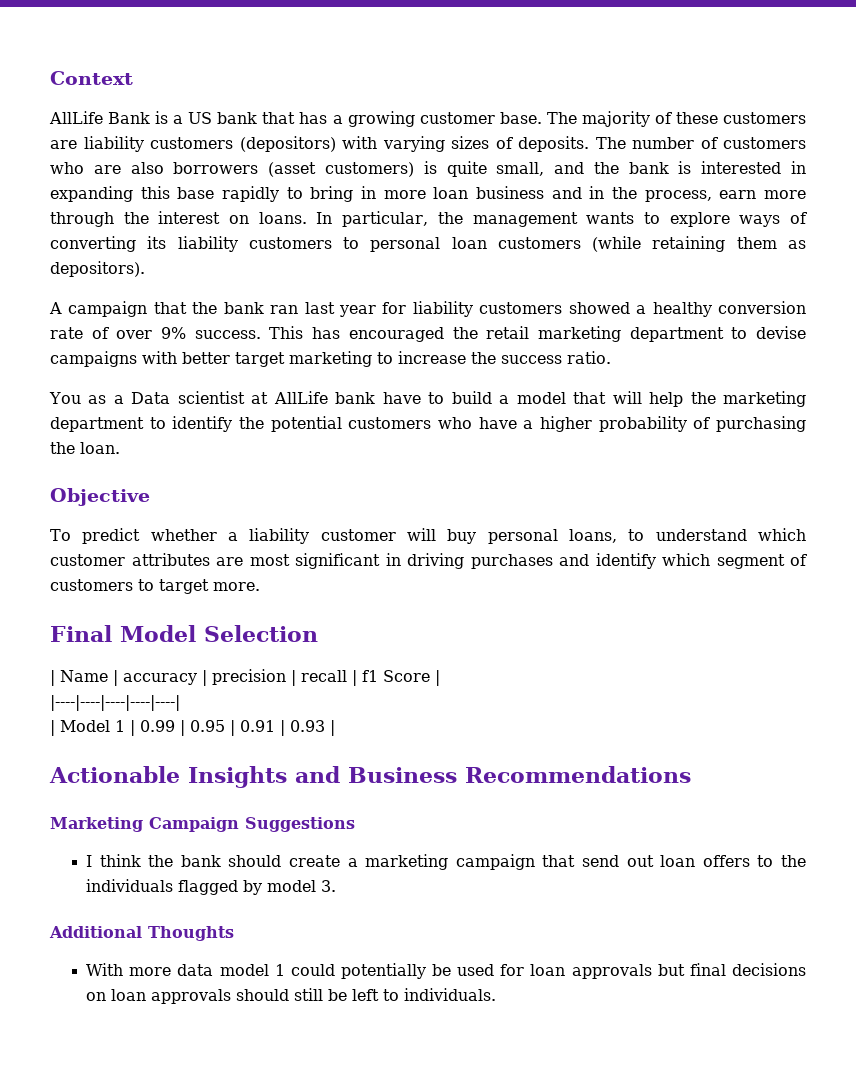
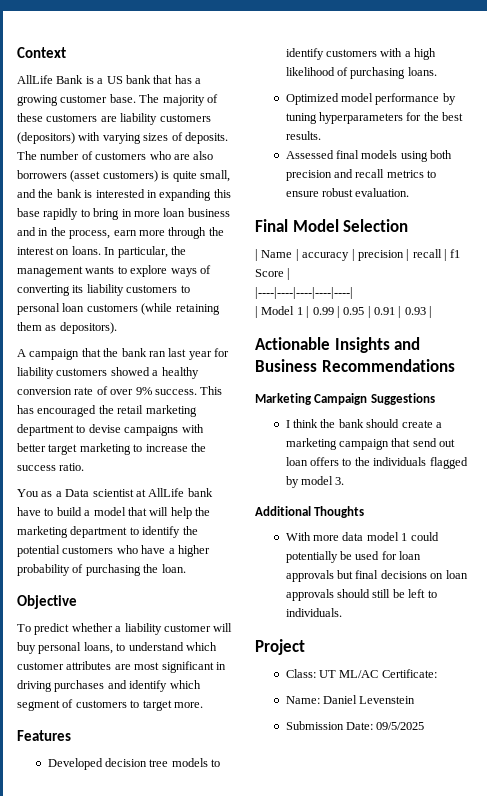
+ Features
+ Developed decision tree models to identify customers with a high likelihood of purchasing loans.
+ Optimized model performance by tuning hyperparameters for the best results.
+ Assessed final models using both precision and recall metrics to ensure robust evaluation.
+ Project
+ Class: UT ML/AC Certificate:
+ Name: Daniel Levenstein
+ Submission Date: 09/5/2025

